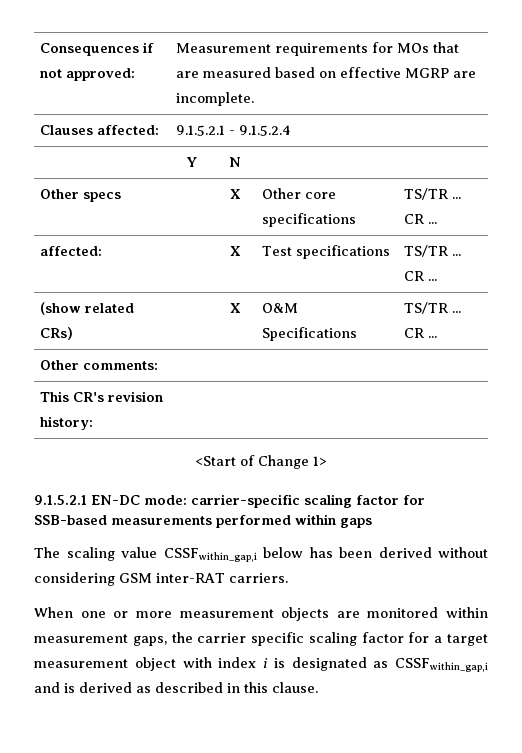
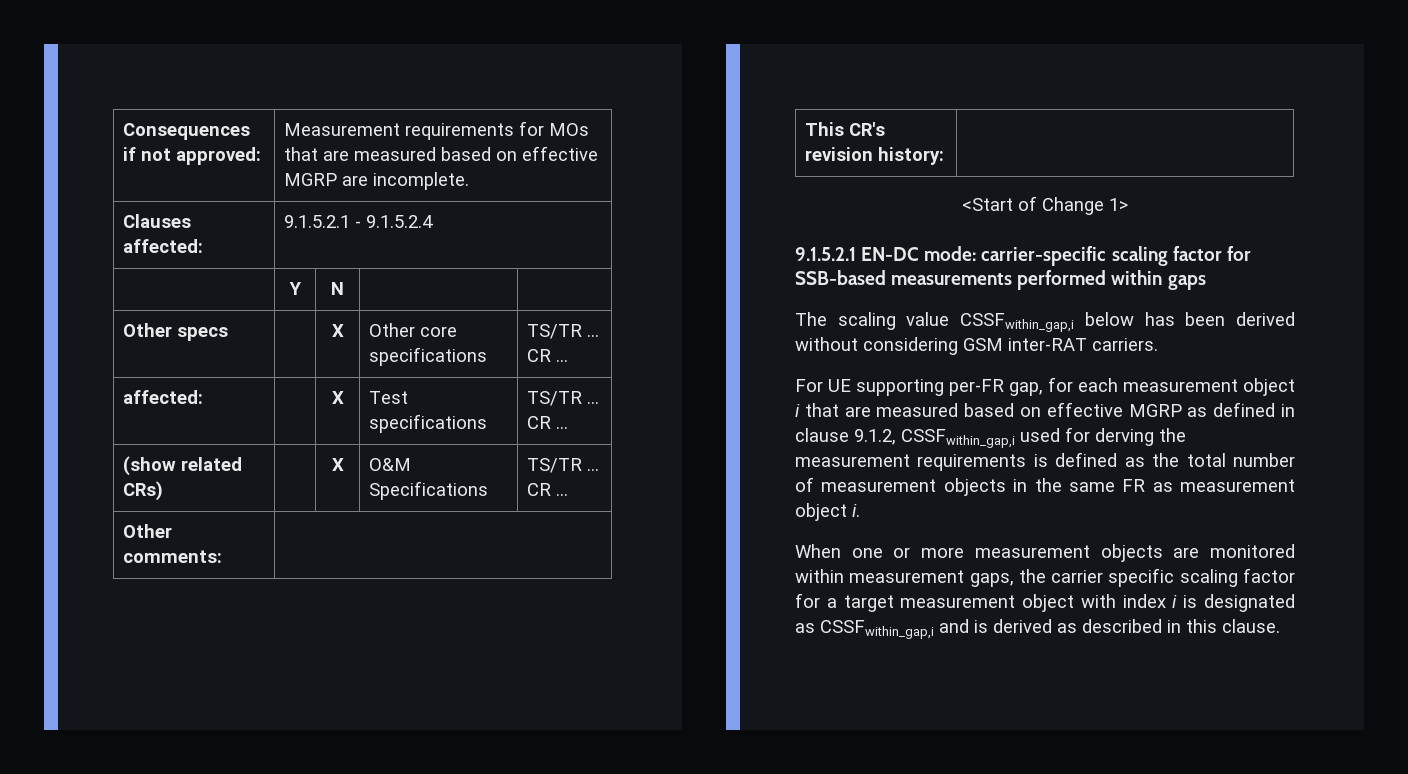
+ For UE supporting per-FR gap, for each measurement object i that are measured based on effective MGRP as defined in clause 9.1.2, CSSFwithin_gap,i used for derving the measurement requirements is defined as the total number of measurement objects in the same FR as measurement object i.

